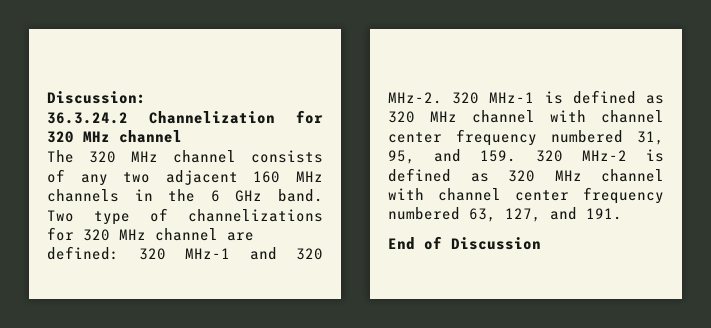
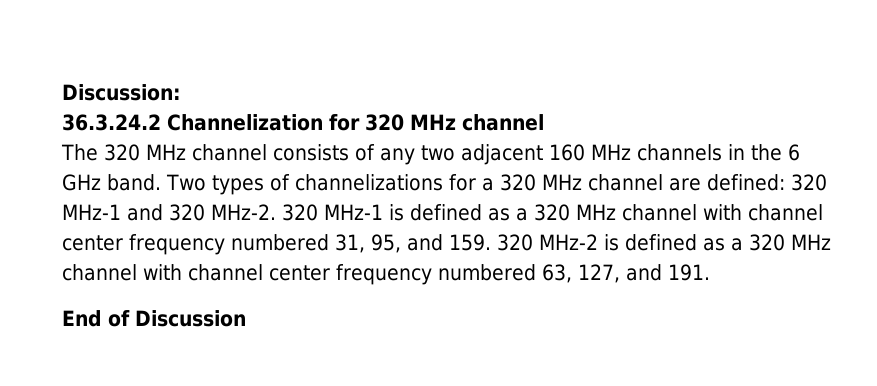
- Two type of channelizations for 320 MHz channel are defined: 320 MHz-1 and 320 MHz-2.
+ Two types of channelizations for a 320 MHz channel are defined: 320 MHz-1 and 320 MHz-2.
- 320 MHz-1 is defined as 320 MHz channel with channel center frequency numbered 31, 95, and 159. 320 MHz-2 is defined as 320 MHz channel with channel center frequency numbered 63, 127, and 191.
+ 320 MHz-1 is defined as a 320 MHz channel with channel center frequency numbered 31, 95, and 159. 320 MHz-2 is defined as a 320 MHz channel with channel center frequency numbered 63, 127, and 191.

